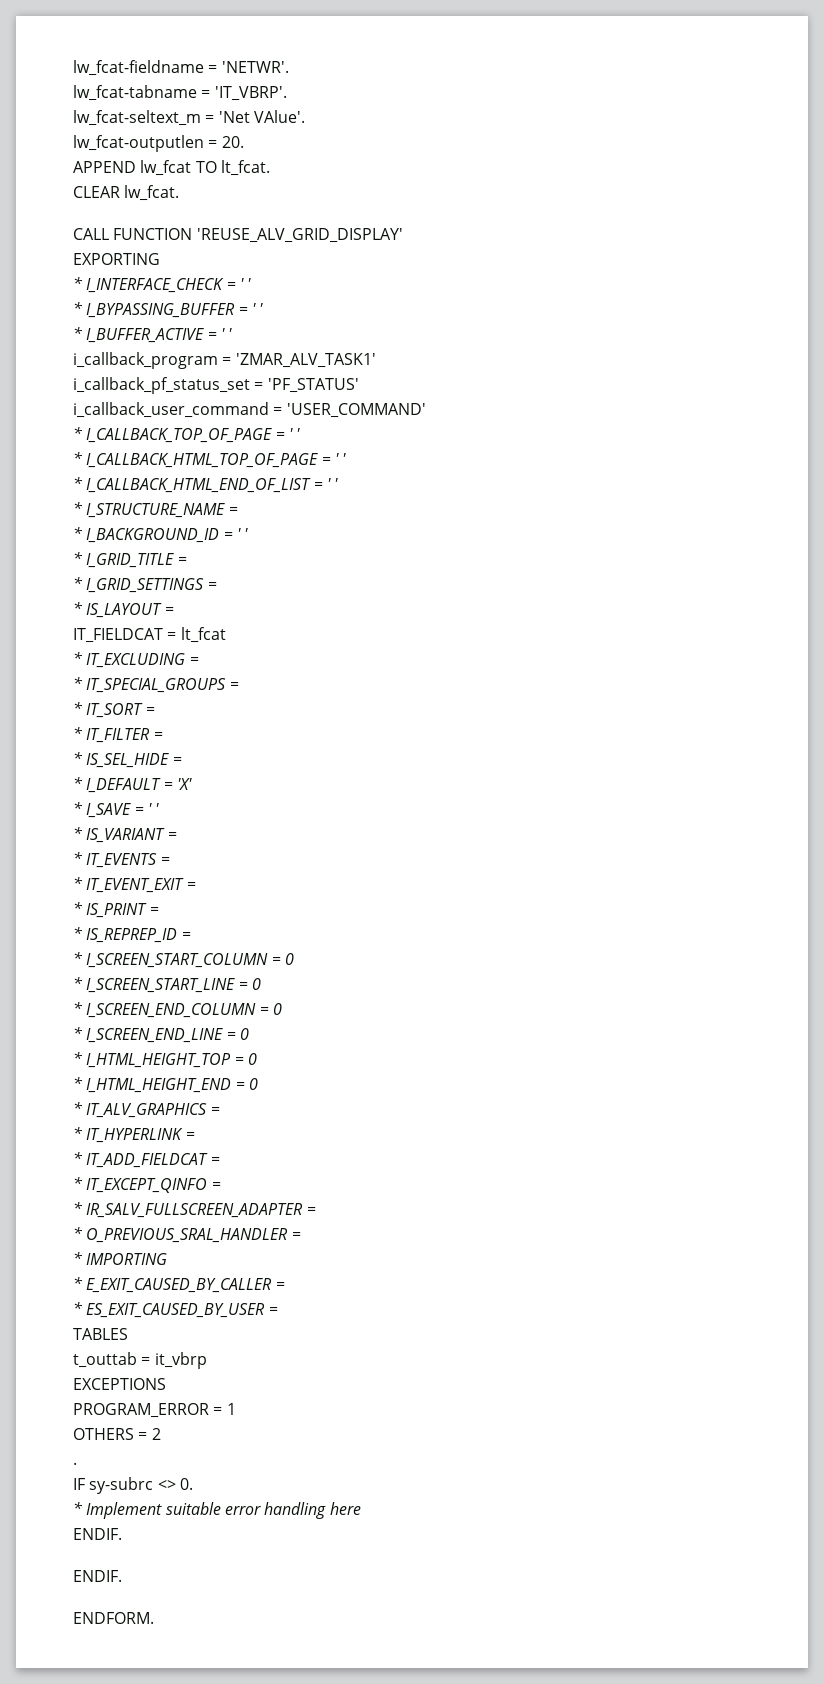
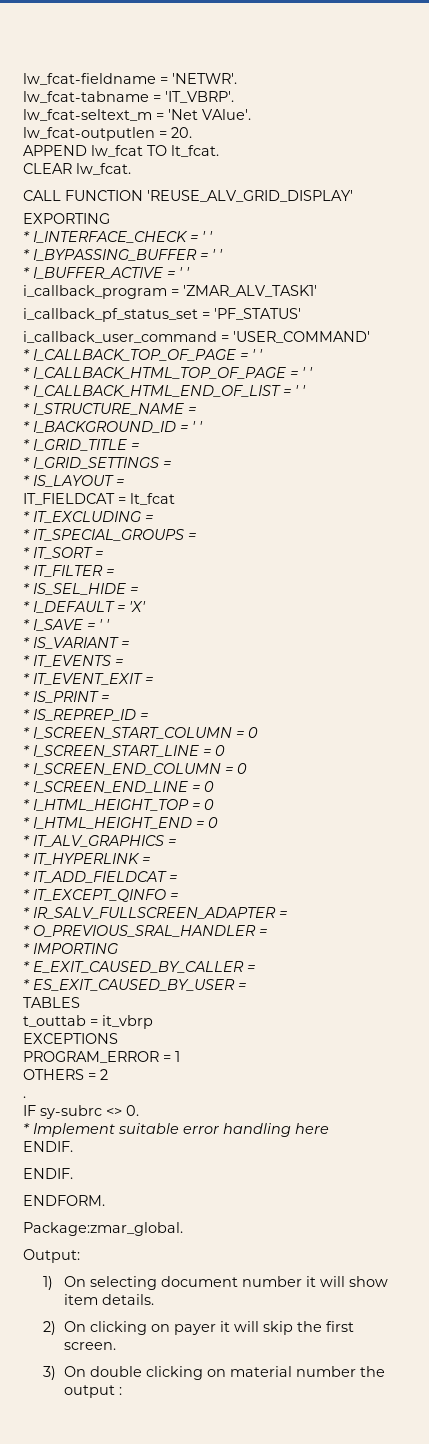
+ Package:zmar_global.
+ Output:
+ 1) On selecting document number it will show item details.
+ 2) On clicking on payer it will skip the first screen.
+ 3) On double clicking on material number the output :

